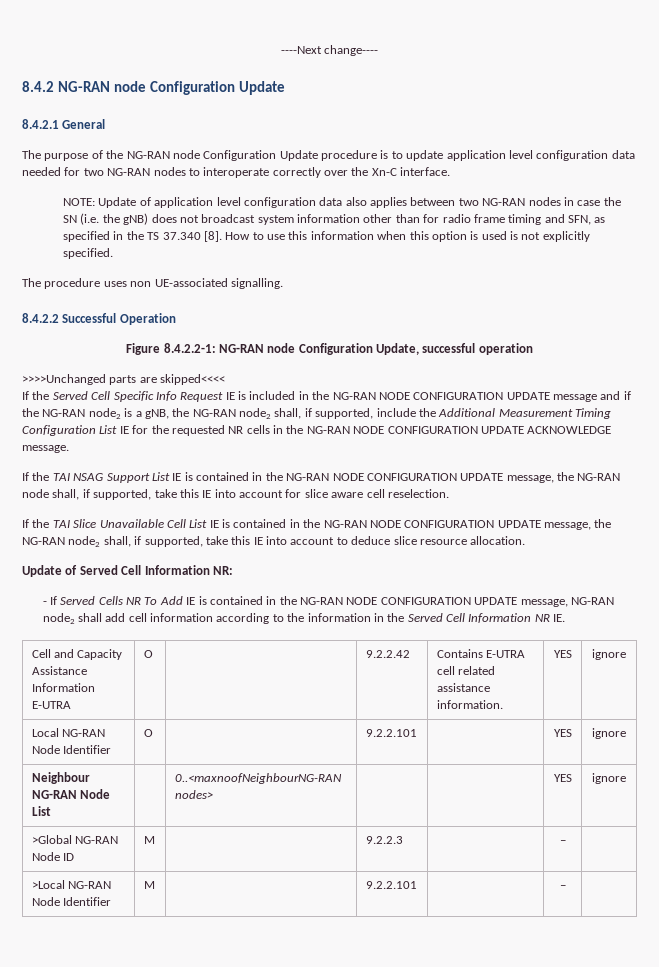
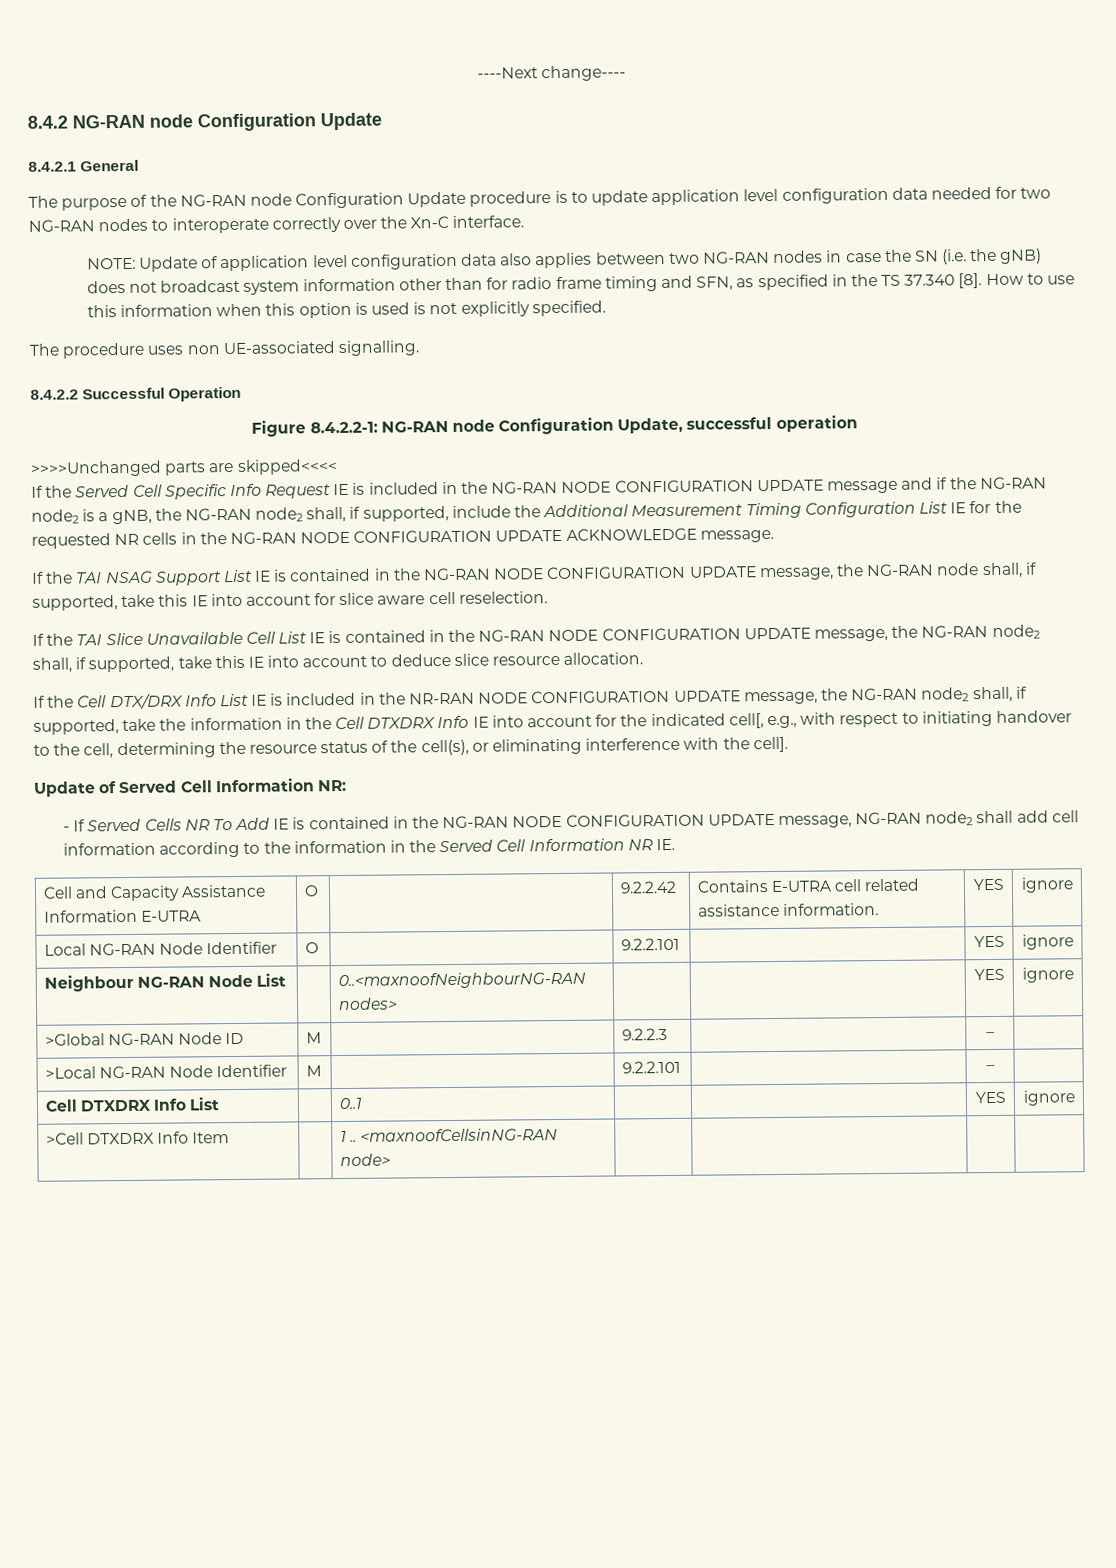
+ If the Cell DTX/DRX Info List IE is included in the NR-RAN NODE CONFIGURATION UPDATE message, the NG-RAN node2 shall, if supported, take the information in the Cell DTXDRX Info IE into account for the indicated cell[, e.g., with respect to initiating handover to the cell, determining the resource status of the cell(s), or eliminating interference with the cell].
+ Cell DTXDRX Info List | | 0..1 | | | YES | ignore
+ >Cell DTXDRX Info Item | | 1 .. <maxnoofCellsinNG-RAN node> | | | |

